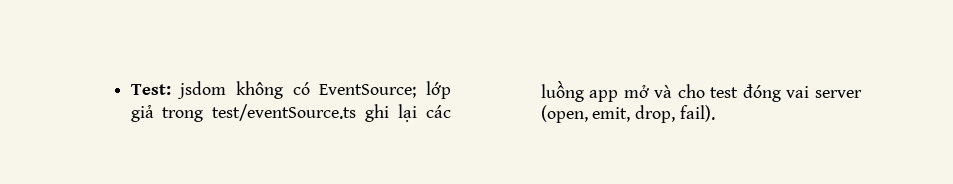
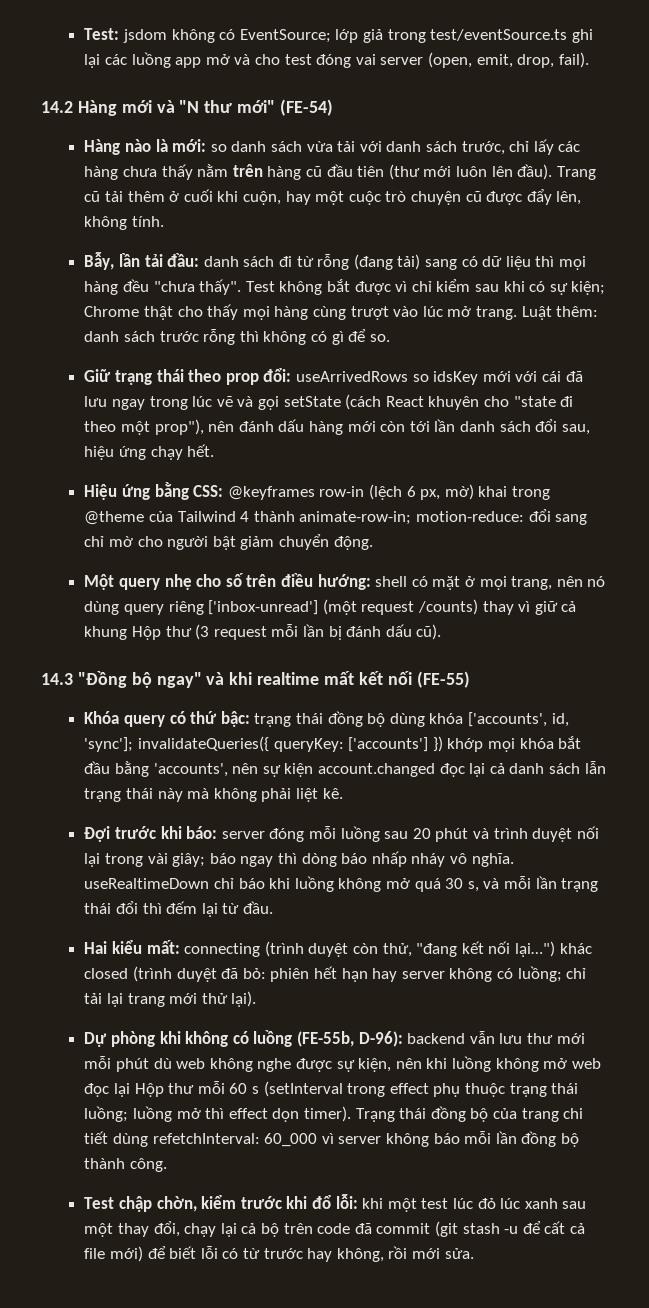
+ 14.2 Hàng mới và "N thư mới" (FE-54)
+ Hàng nào là mới: so danh sách vừa tải với danh sách trước, chỉ lấy các hàng chưa thấy nằm trên hàng cũ đầu tiên (thư mới luôn lên đầu). Trang cũ tải thêm ở cuối khi cuộn, hay một cuộc trò chuyện cũ được đẩy lên, không tính.
+ Bẫy, lần tải đầu: danh sách đi từ rỗng (đang tải) sang có dữ liệu thì mọi hàng đều "chưa thấy". Test không bắt được vì chỉ kiểm sau khi có sự kiện; Chrome thật cho thấy mọi hàng cùng trượt vào lúc mở trang. Luật thêm: danh sách trước rỗng thì không có gì để so.
+ Giữ trạng thái theo prop đổi: useArrivedRows so idsKey mới với cái đã lưu ngay trong lúc vẽ và gọi setState (cách React khuyên cho "state đi theo một prop"), nên đánh dấu hàng mới còn tới lần danh sách đổi sau, hiệu ứng chạy hết.
+ Hiệu ứng bằng CSS: @keyframes row-in (lệch 6 px, mờ) khai trong @theme của Tailwind 4 thành animate-row-in; motion-reduce: đổi sang chỉ mờ cho người bật giảm chuyển động.
+ Một query nhẹ cho số trên điều hướng: shell có mặt ở mọi trang, nên nó dùng query riêng ['inbox-unread'] (một request /counts) thay vì giữ cả khung Hộp thư (3 request mỗi lần bị đánh dấu cũ).
+ 14.3 "Đồng bộ ngay" và khi realtime mất kết nối (FE-55)
+ Khóa query có thứ bậc: trạng thái đồng bộ dùng khóa ['accounts', id, 'sync']; invalidateQueries({ queryKey: ['accounts'] }) khớp mọi khóa bắt đầu bằng 'accounts', nên sự kiện account.changed đọc lại cả danh sách lẫn trạng thái này mà không phải liệt kê.
+ Đợi trước khi báo: server đóng mỗi luồng sau 20 phút và trình duyệt nối lại trong vài giây; báo ngay thì dòng báo nhấp nháy vô nghĩa. useRealtimeDown chỉ báo khi luồng không mở quá 30 s, và mỗi lần trạng thái đổi thì đếm lại từ đầu.
+ Hai kiểu mất: connecting (trình duyệt còn thử, "đang kết nối lại…") khác closed (trình duyệt đã bỏ: phiên hết hạn hay server không có luồng; chỉ tải lại trang mới thử lại).
+ Dự phòng khi không có luồng (FE-55b, D-96): backend vẫn lưu thư mới mỗi phút dù web không nghe được sự kiện, nên khi luồng không mở web đọc lại Hộp thư mỗi 60 s (setInterval trong effect phụ thuộc trạng thái luồng; luồng mở thì effect dọn timer). Trạng thái đồng bộ của trang chi tiết dùng refetchInterval: 60_000 vì server không báo mỗi lần đồng bộ thành công.
+ Test chập chờn, kiểm trước khi đổ lỗi: khi một test lúc đỏ lúc xanh sau một thay đổi, chạy lại cả bộ trên code đã commit (git stash -u để cất cả file mới) để biết lỗi có từ trước hay không, rồi mới sửa.

